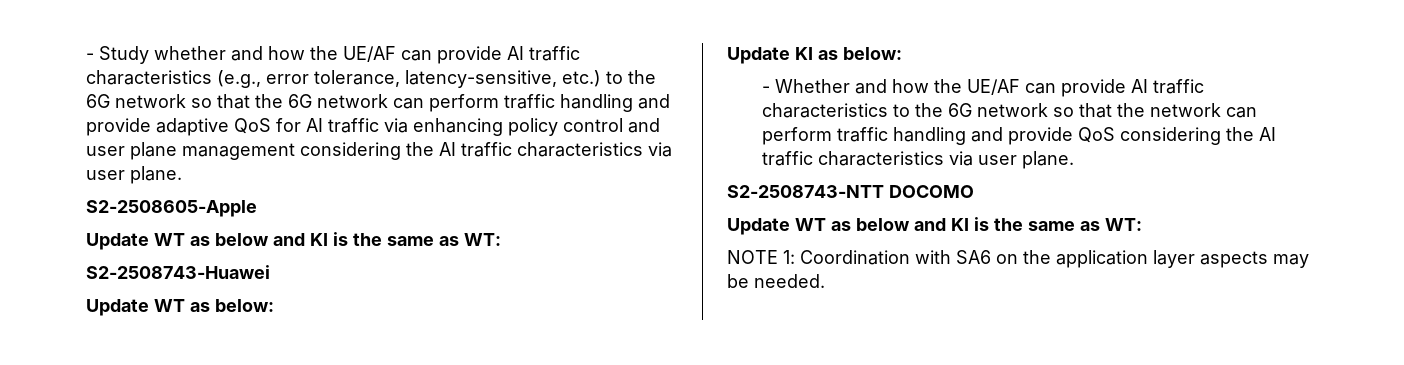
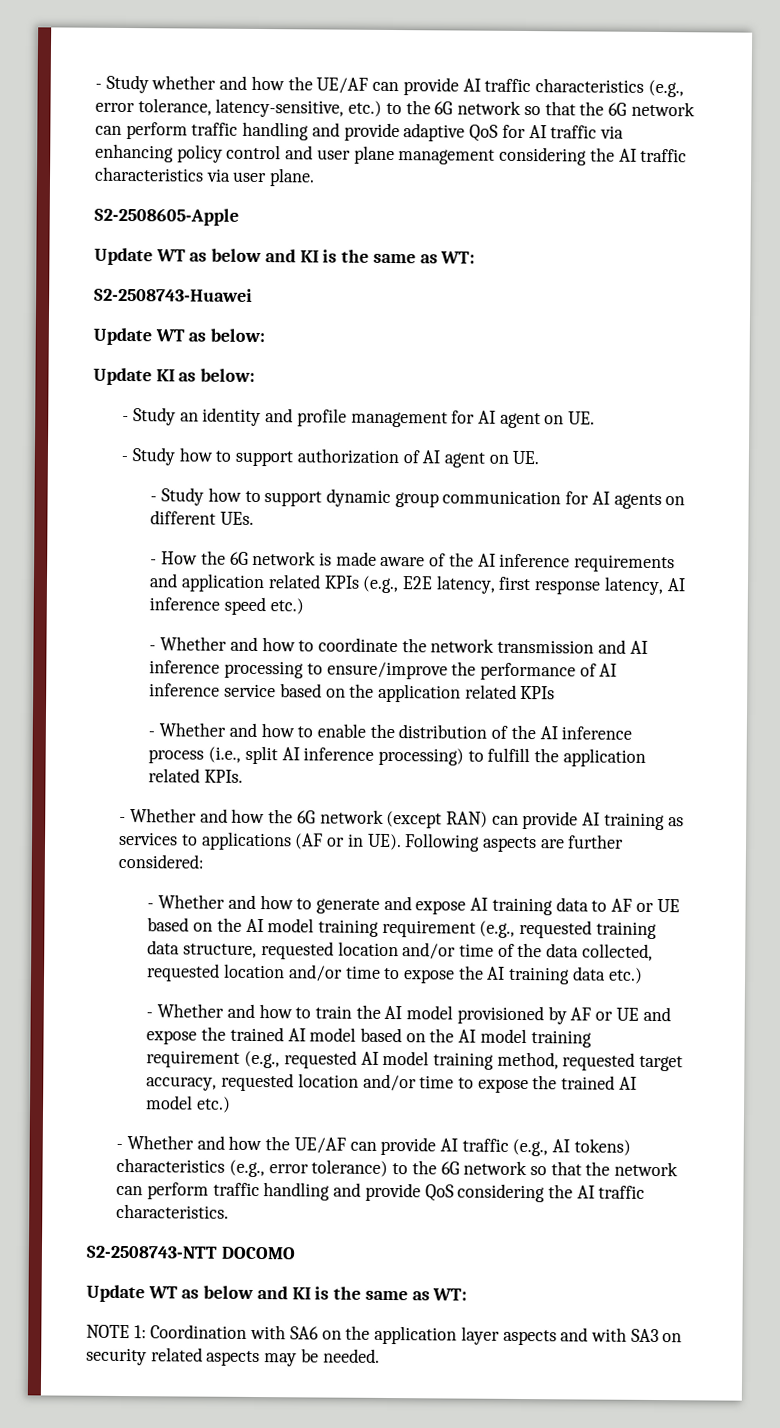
+ - Study an identity and profile management for AI agent on UE.
+ - Study how to support authorization of AI agent on UE.
+ - Study how to support dynamic group communication for AI agents on different UEs.
+ - How the 6G network is made aware of the AI inference requirements and application related KPIs (e.g., E2E latency, first response latency, AI inference speed etc.)
+ - Whether and how to coordinate the network transmission and AI inference processing to ensure/improve the performance of AI inference service based on the application related KPIs
+ - Whether and how to enable the distribution of the AI inference process (i.e., split AI inference processing) to fulfill the application related KPIs.
+ - Whether and how the 6G network (except RAN) can provide AI training as services to applications (AF or in UE). Following aspects are further considered:
+ - Whether and how to generate and expose AI training data to AF or UE based on the AI model training requirement (e.g., requested training data structure, requested location and/or time of the data collected, requested location and/or time to expose the AI training data etc.)
+ - Whether and how to train the AI model provisioned by AF or UE and expose the trained AI model based on the AI model training requirement (e.g., requested AI model training method, requested target accuracy, requested location and/or time to expose the trained AI model etc.)
- - Whether and how the UE/AF can provide AI traffic characteristics to the 6G network so that the network can perform traffic handling and provide QoS considering the AI traffic characteristics via user plane.
+ - Whether and how the UE/AF can provide AI traffic (e.g., AI tokens) characteristics (e.g., error tolerance) to the 6G network so that the network can perform traffic handling and provide QoS considering the AI traffic characteristics.
- NOTE 1: Coordination with SA6 on the application layer aspects may be needed.
+ NOTE 1: Coordination with SA6 on the application layer aspects and with SA3 on security related aspects may be needed.

